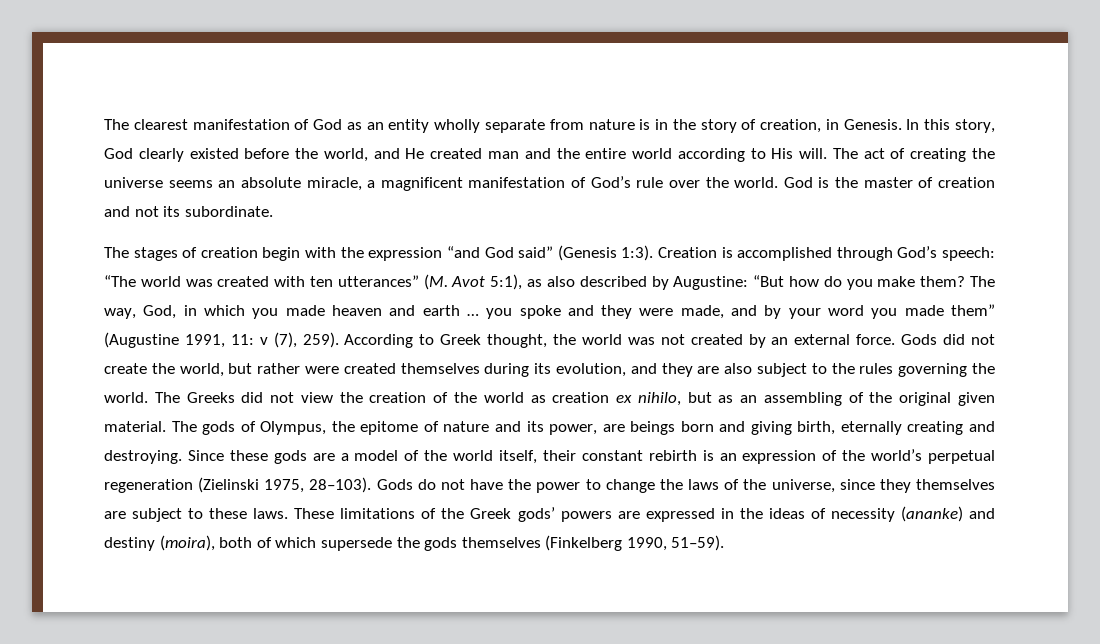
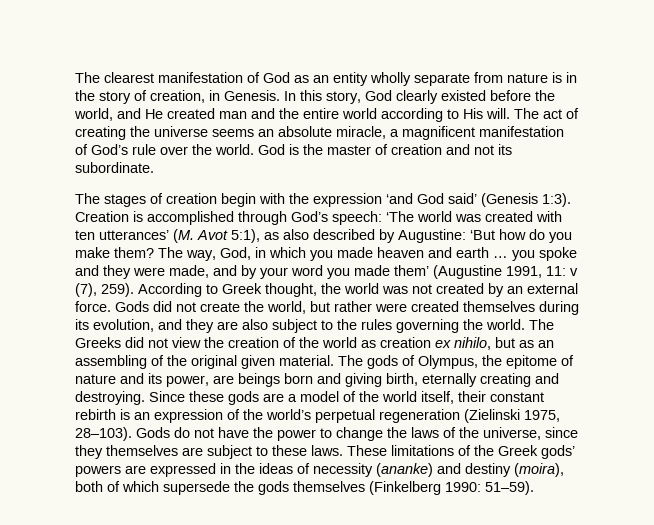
- The stages of creation begin with the expression “and God said” (Genesis 1:3).
+ The stages of creation begin with the expression ‘and God said’ (Genesis 1:3).
- Creation is accomplished through God’s speech: “The world was created with ten utterances” (M. Avot 5:1), as also described by Augustine: “But how do you make them?
+ Creation is accomplished through God’s speech: ‘The world was created with ten utterances’ (M. Avot 5:1), as also described by Augustine: ‘But how do you make them?
- The way, God, in which you made heaven and earth … you spoke and they were made, and by your word you made them” (Augustine 1991, 11: v (7), 259).
+ The way, God, in which you made heaven and earth … you spoke and they were made, and by your word you made them’ (Augustine 1991, 11: v (7), 259).
- These limitations of the Greek gods’ powers are expressed in the ideas of necessity (ananke) and destiny (moira), both of which supersede the gods themselves (Finkelberg 1990, 51–59).
+ These limitations of the Greek gods’ powers are expressed in the ideas of necessity (ananke) and destiny (moira), both of which supersede the gods themselves (Finkelberg 1990: 51–59).

